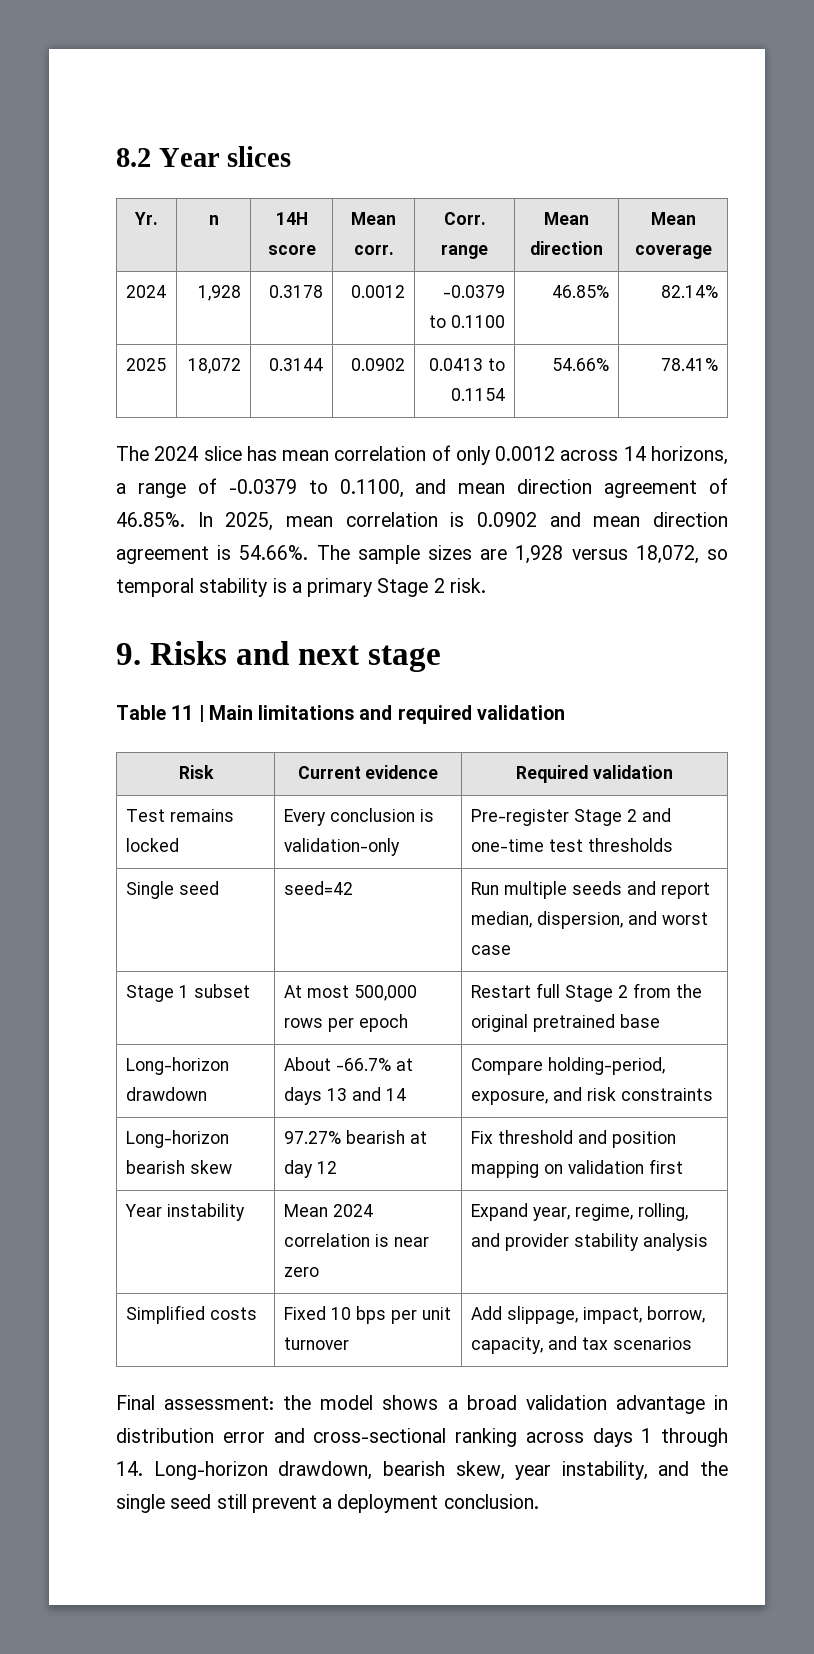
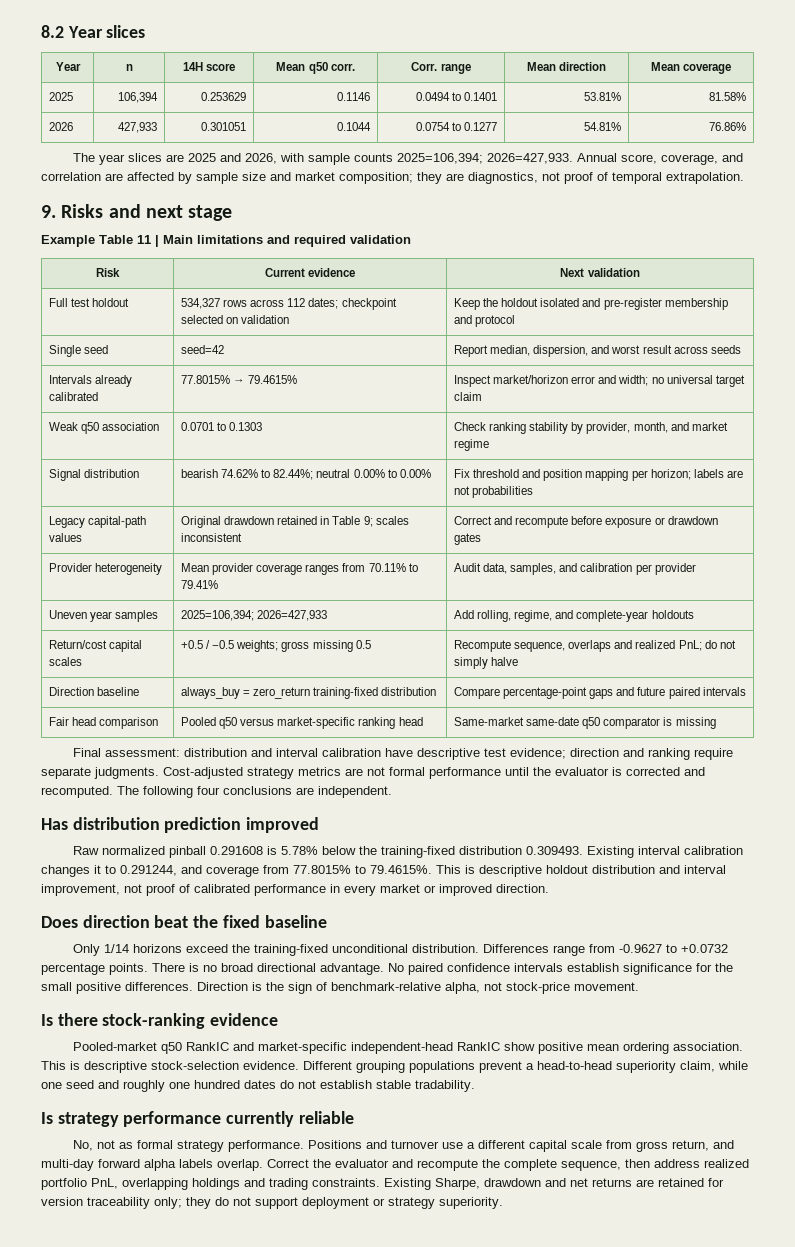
- Yr. | n | 14H score | Mean corr. | Corr. range | Mean direction | Mean coverage
+ Year | n | 14H score | Mean q50 corr. | Corr. range | Mean direction | Mean coverage
- 2024 | 1,928 | 0.3178 | 0.0012 | -0.0379 to 0.1100 | 46.85% | 82.14%
- 2025 | 18,072 | 0.3144 | 0.0902 | 0.0413 to 0.1154 | 54.66% | 78.41%
- The 2024 slice has mean correlation of only 0.0012 across 14 horizons, a range of -0.0379 to 0.1100, and mean direction agreement of 46.85%. In 2025, mean correlation is 0.0902 and mean direction agreement is 54.66%. The sample sizes are 1,928 versus 18,072, so temporal stability is a primary Stage 2 risk.
+ 2025 | 106,394 | 0.253629 | 0.1146 | 0.0494 to 0.1401 | 53.81% | 81.58%
+ 2026 | 427,933 | 0.301051 | 0.1044 | 0.0754 to 0.1277 | 54.81% | 76.86%
+ The year slices are 2025 and 2026, with sample counts 2025=106,394; 2026=427,933. Annual score, coverage, and correlation are affected by sample size and market composition; they are diagnostics, not proof of temporal extrapolation.
- Table 11 | Main limitations and required validation
+ Example Table 11 | Main limitations and required validation
- Risk | Current evidence | Required validation
- Test remains locked | Every conclusion is validation-only | Pre-register Stage 2 and one-time test thresholds
- Single seed | seed=42 | Run multiple seeds and report median, dispersion, and worst case
- Stage 1 subset | At most 500,000 rows per epoch | Restart full Stage 2 from the original pretrained base
- Long-horizon drawdown | About -66.7% at days 13 and 14 | Compare holding-period, exposure, and risk constraints
- Long-horizon bearish skew | 97.27% bearish at day 12 | Fix threshold and position mapping on validation first
- Year instability | Mean 2024 correlation is near zero | Expand year, regime, rolling, and provider stability analysis
- Simplified costs | Fixed 10 bps per unit turnover | Add slippage, impact, borrow, capacity, and tax scenarios
- Final assessment: the model shows a broad validation advantage in distribution error and cross-sectional ranking across days 1 through 14. Long-horizon drawdown, bearish skew, year instability, and the single seed still prevent a deployment conclusion.
+ Risk | Current evidence | Next validation
+ Full test holdout | 534,327 rows across 112 dates; checkpoint selected on validation | Keep the holdout isolated and pre-register membership and protocol
+ Single seed | seed=42 | Report median, dispersion, and worst result across seeds
+ Intervals already calibrated | 77.8015% → 79.4615% | Inspect market/horizon error and width; no universal target claim
+ Weak q50 association | 0.0701 to 0.1303 | Check ranking stability by provider, month, and market regime
+ Signal distribution | bearish 74.62% to 82.44%; neutral 0.00% to 0.00% | Fix threshold and position mapping per horizon; labels are not probabilities
+ Legacy capital-path values | Original drawdown retained in Table 9; scales inconsistent | Correct and recompute before exposure or drawdown gates
+ Provider heterogeneity | Mean provider coverage ranges from 70.11% to 79.41% | Audit data, samples, and calibration per provider
+ Uneven year samples | 2025=106,394; 2026=427,933 | Add rolling, regime, and complete-year holdouts
+ Return/cost capital scales | +0.5 / −0.5 weights; gross missing 0.5 | Recompute sequence, overlaps and realized PnL; do not simply halve
+ Direction baseline | always_buy = zero_return training-fixed distribution | Compare percentage-point gaps and future paired intervals
+ Fair head comparison | Pooled q50 versus market-specific ranking head | Same-market same-date q50 comparator is missing
+ Final assessment: distribution and interval calibration have descriptive test evidence; direction and ranking require separate judgments. Cost-adjusted strategy metrics are not formal performance until the evaluator is corrected and recomputed. The following four conclusions are independent.
+ Has distribution prediction improved
+ Raw normalized pinball 0.291608 is 5.78% below the training-fixed distribution 0.309493. Existing interval calibration changes it to 0.291244, and coverage from 77.8015% to 79.4615%. This is descriptive holdout distribution and interval improvement, not proof of calibrated performance in every market or improved direction.
+ Does direction beat the fixed baseline
+ Only 1/14 horizons exceed the training-fixed unconditional distribution. Differences range from -0.9627 to +0.0732 percentage points. There is no broad directional advantage. No paired confidence intervals establish significance for the small positive differences. Direction is the sign of benchmark-relative alpha, not stock-price movement.
+ Is there stock-ranking evidence
+ Pooled-market q50 RankIC and market-specific independent-head RankIC show positive mean ordering association. This is descriptive stock-selection evidence. Different grouping populations prevent a head-to-head superiority claim, while one seed and roughly one hundred dates do not establish stable tradability.
+ Is strategy performance currently reliable
+ No, not as formal strategy performance. Positions and turnover use a different capital scale from gross return, and multi-day forward alpha labels overlap. Correct the evaluator and recompute the complete sequence, then address realized portfolio PnL, overlapping holdings and trading constraints. Existing Sharpe, drawdown and net returns are retained for version traceability only; they do not support deployment or strategy superiority.

